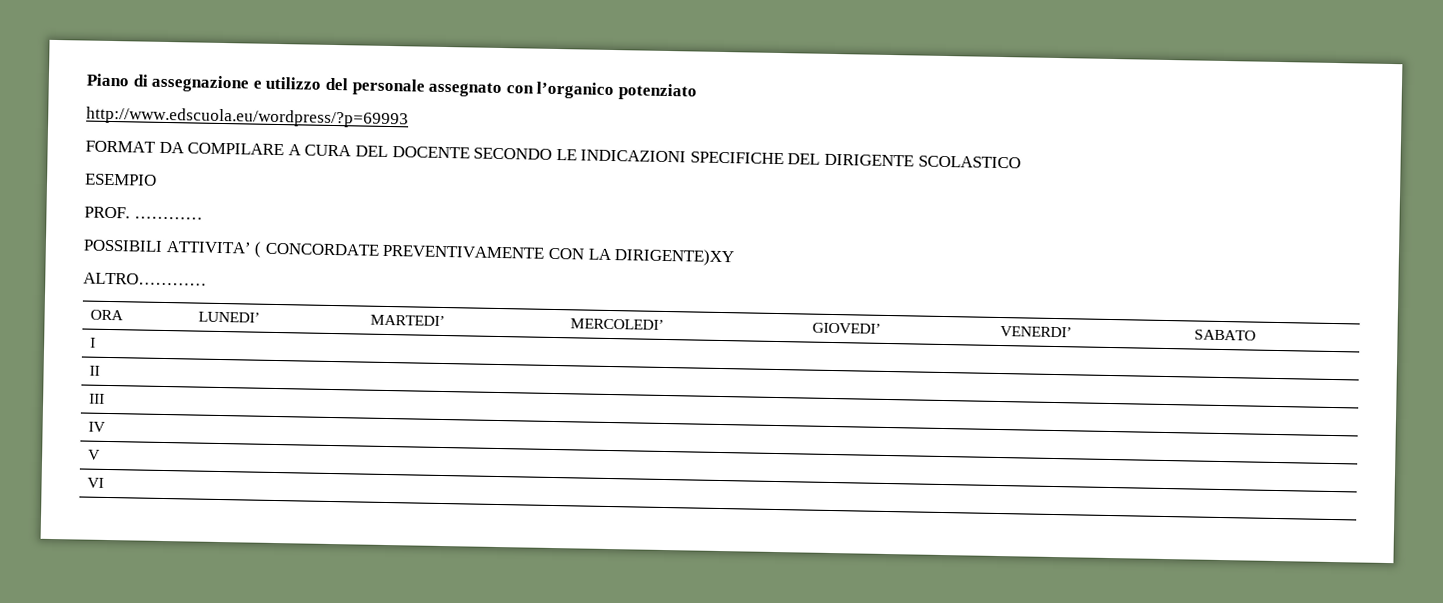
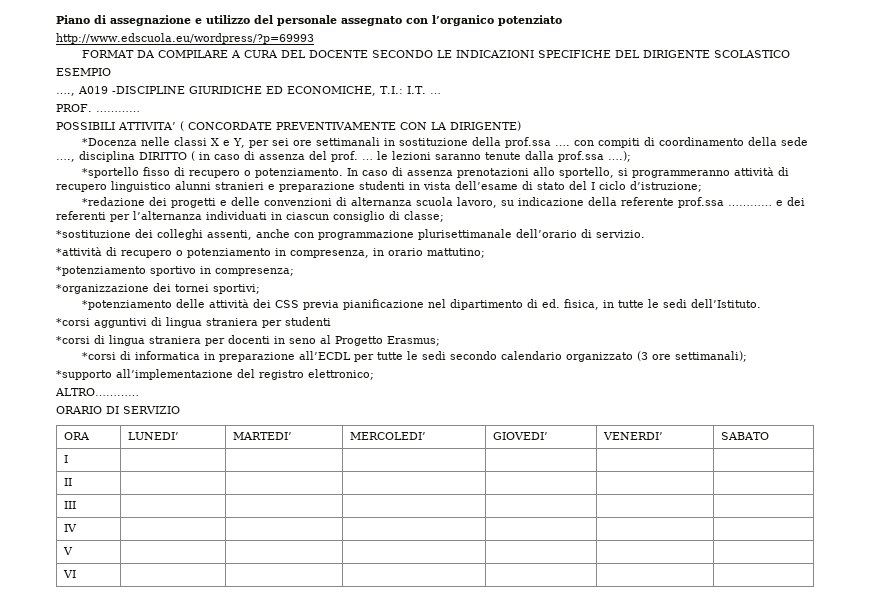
+ …., A019 -DISCIPLINE GIURIDICHE ED ECONOMICHE, T.I.: I.T. …
- POSSIBILI ATTIVITA’ ( CONCORDATE PREVENTIVAMENTE CON LA DIRIGENTE)XY
+ POSSIBILI ATTIVITA’ ( CONCORDATE PREVENTIVAMENTE CON LA DIRIGENTE)
+ *Docenza nelle classi X e Y, per sei ore settimanali in sostituzione della prof.ssa …. con compiti di coordinamento della sede …., disciplina DIRITTO ( in caso di assenza del prof. … le lezioni saranno tenute dalla prof.ssa ….);
+ *sportello fisso di recupero o potenziamento. In caso di assenza prenotazioni allo sportello, si programmeranno attività di recupero linguistico alunni stranieri e preparazione studenti in vista dell’esame di stato del I ciclo d’istruzione;
+ *redazione dei progetti e delle convenzioni di alternanza scuola lavoro, su indicazione della referente prof.ssa ………… e dei referenti per l’alternanza individuati in ciascun consiglio di classe;
+ *sostituzione dei colleghi assenti, anche con programmazione plurisettimanale dell’orario di servizio.
+ *attività di recupero o potenziamento in compresenza, in orario mattutino;
+ *potenziamento sportivo in compresenza;
+ *organizzazione dei tornei sportivi;
+ *potenziamento delle attività dei CSS previa pianificazione nel dipartimento di ed. fisica, in tutte le sedi dell’Istituto.
+ *corsi agguntivi di lingua straniera per studenti
+ *corsi di lingua straniera per docenti in seno al Progetto Erasmus;
+ *corsi di informatica in preparazione all’ECDL per tutte le sedi secondo calendario organizzato (3 ore settimanali);
+ *supporto all’implementazione del registro elettronico;
  ALTRO…………
+ ORARIO DI SERVIZIO

